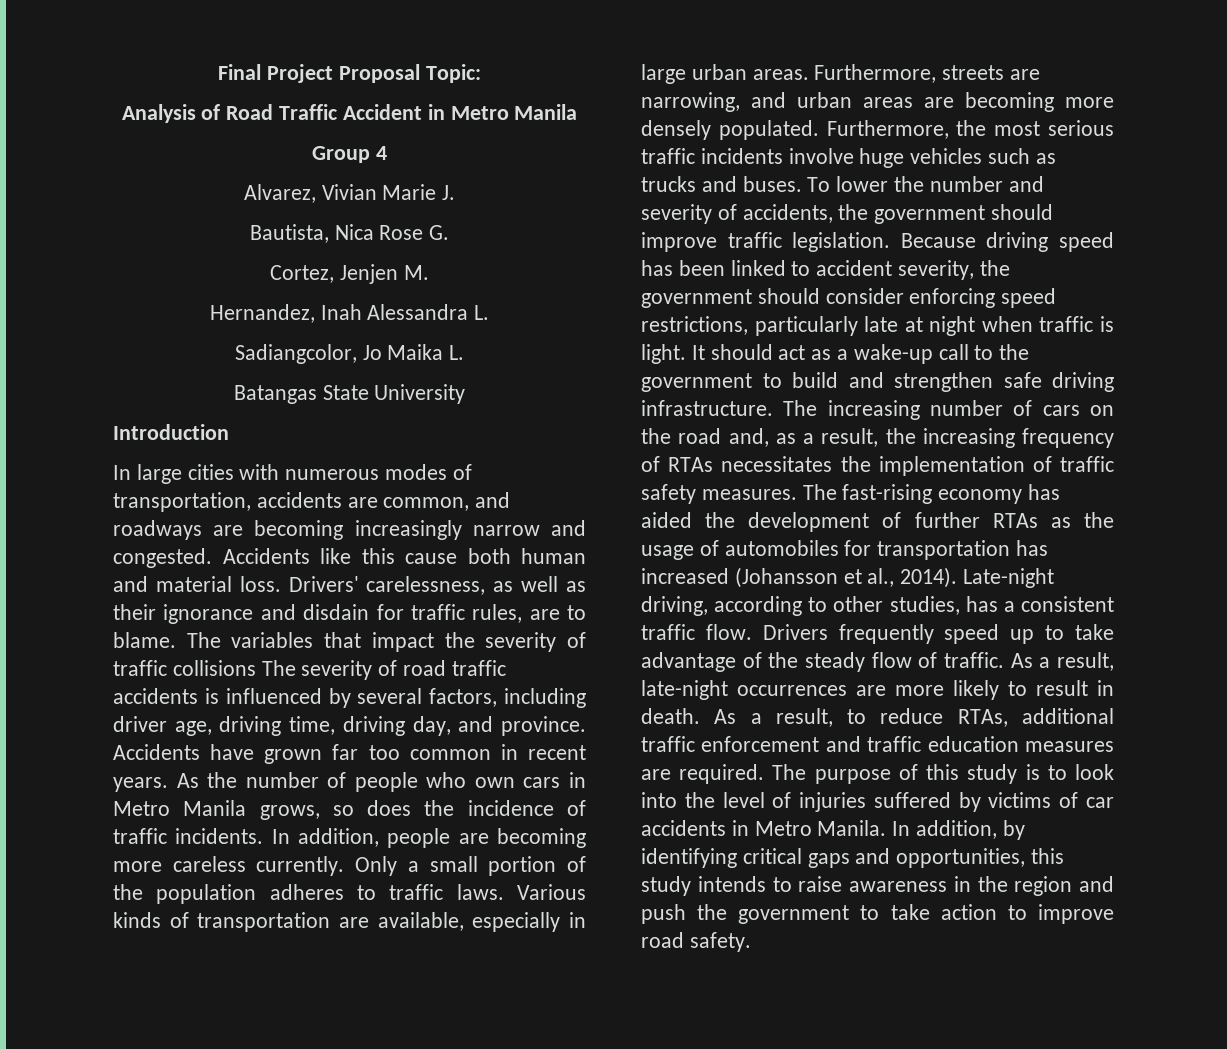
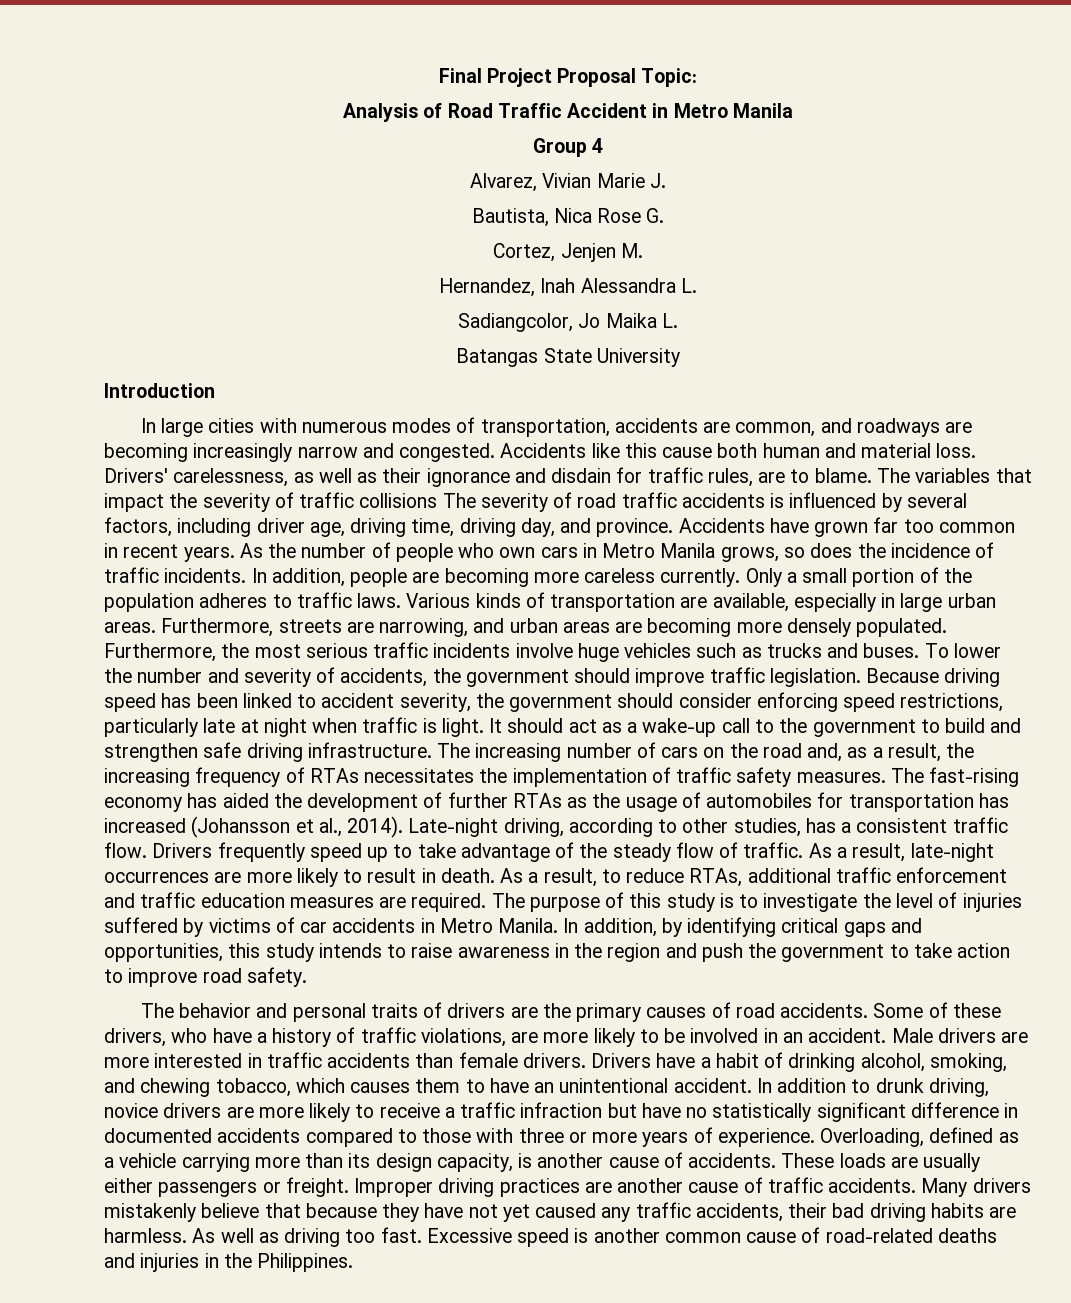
- The purpose of this study is to look into the level of injuries suffered by victims of car accidents in Metro Manila.
+ The purpose of this study is to investigate the level of injuries suffered by victims of car accidents in Metro Manila.
+ The behavior and personal traits of drivers are the primary causes of road accidents. Some of these drivers, who have a history of traffic violations, are more likely to be involved in an accident. Male drivers are more interested in traffic accidents than female drivers. Drivers have a habit of drinking alcohol, smoking, and chewing tobacco, which causes them to have an unintentional accident. In addition to drunk driving, novice drivers are more likely to receive a traffic infraction but have no statistically significant difference in documented accidents compared to those with three or more years of experience. Overloading, defined as a vehicle carrying more than its design capacity, is another cause of accidents. These loads are usually either passengers or freight. Improper driving practices are another cause of traffic accidents. Many drivers mistakenly believe that because they have not yet caused any traffic accidents, their bad driving habits are harmless. As well as driving too fast. Excessive speed is another common cause of road-related deaths and injuries in the Philippines.

